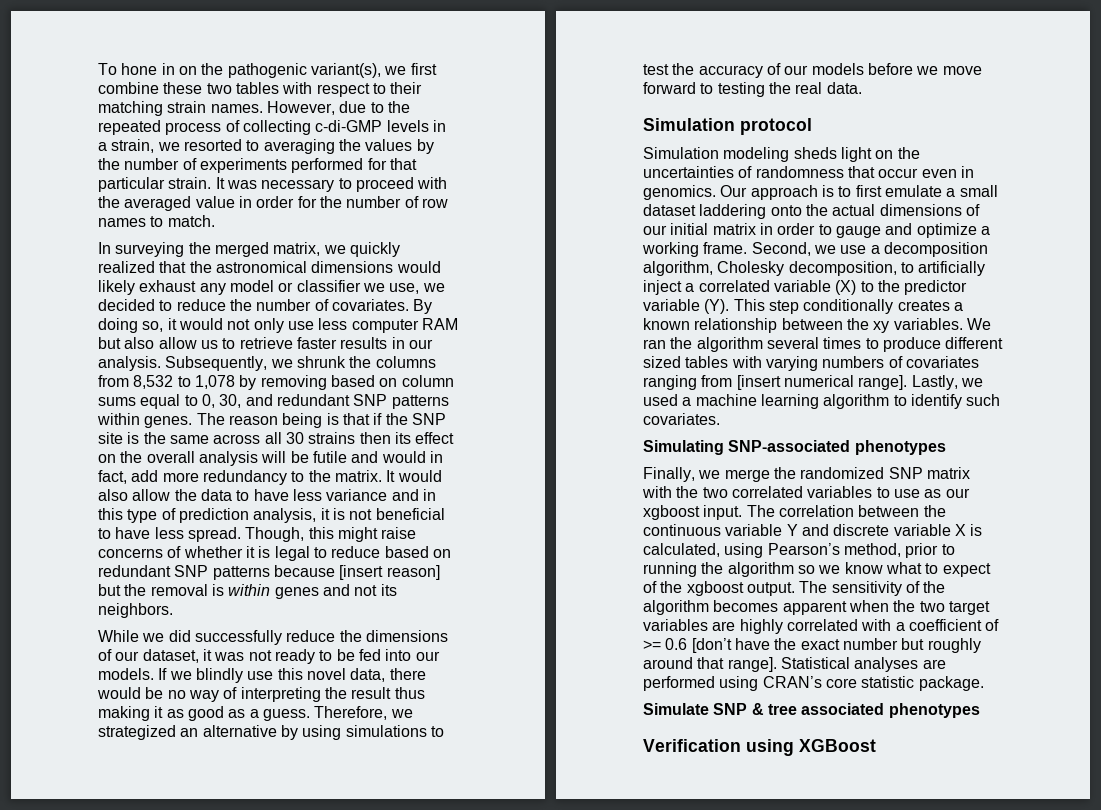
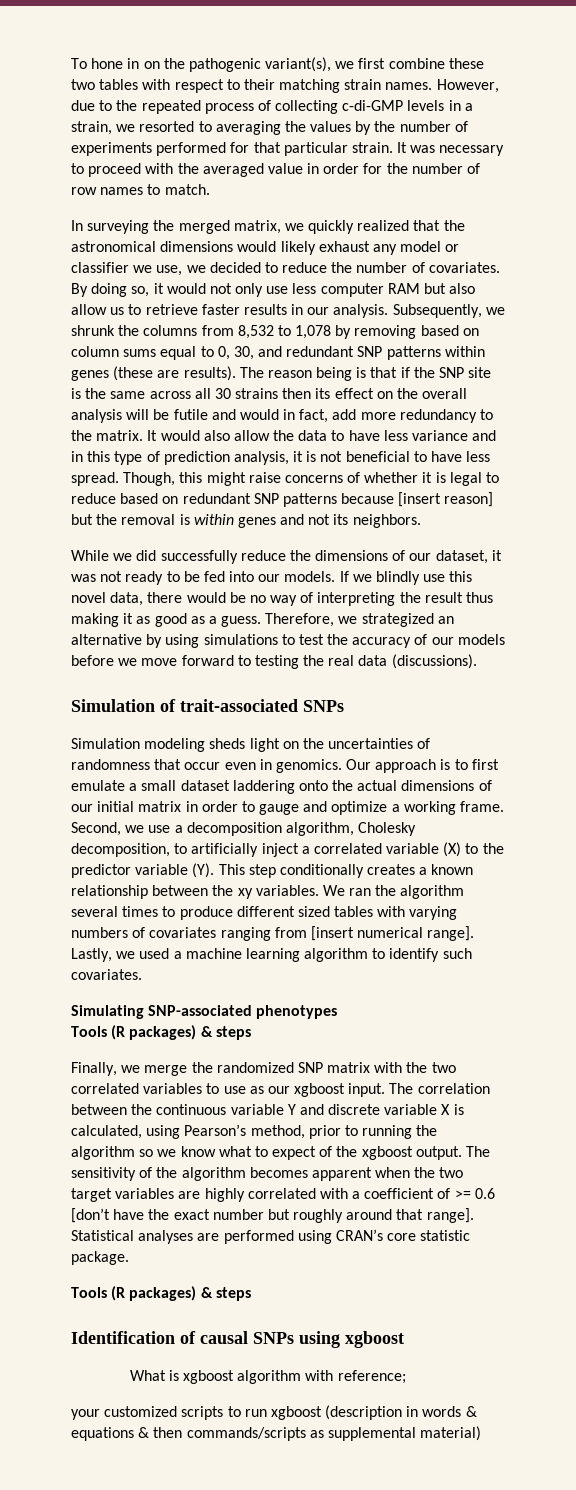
- Subsequently, we shrunk the columns from 8,532 to 1,078 by removing based on column sums equal to 0, 30, and redundant SNP patterns within genes.
+ Subsequently, we shrunk the columns from 8,532 to 1,078 by removing based on column sums equal to 0, 30, and redundant SNP patterns within genes (these are results).
- Therefore, we strategized an alternative by using simulations to test the accuracy of our models before we move forward to testing the real data.
- Simulation protocol
+ Therefore, we strategized an alternative by using simulations to test the accuracy of our models before we move forward to testing the real data (discussions).
+ Simulation of trait-associated SNPs
  Simulating SNP-associated phenotypes
+ Tools (R packages) & steps
  Statistical analyses are performed using CRAN’s core statistic package.
- Simulate SNP & tree associated phenotypes
- Verification using XGBoost
+ Tools (R packages) & steps
+ Identification of causal SNPs using xgboost
+ What is xgboost algorithm with reference;
+ your customized scripts to run xgboost (description in words & equations & then commands/scripts as supplemental material)

